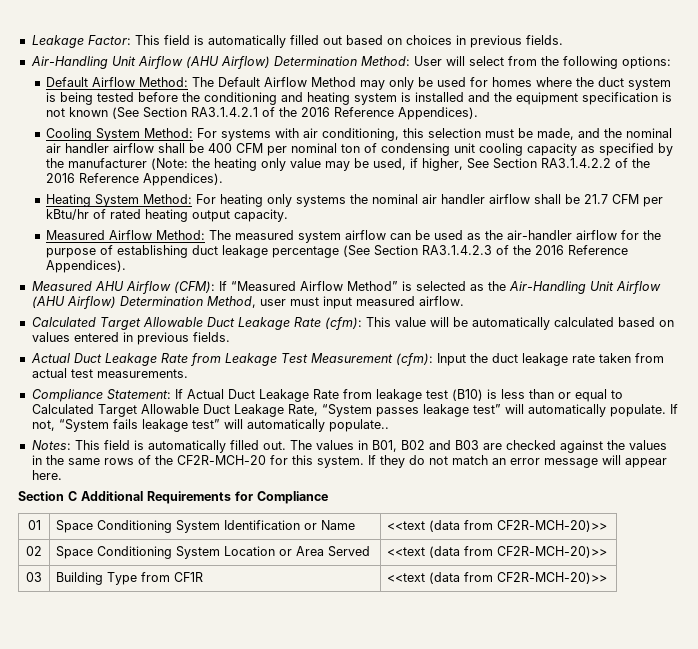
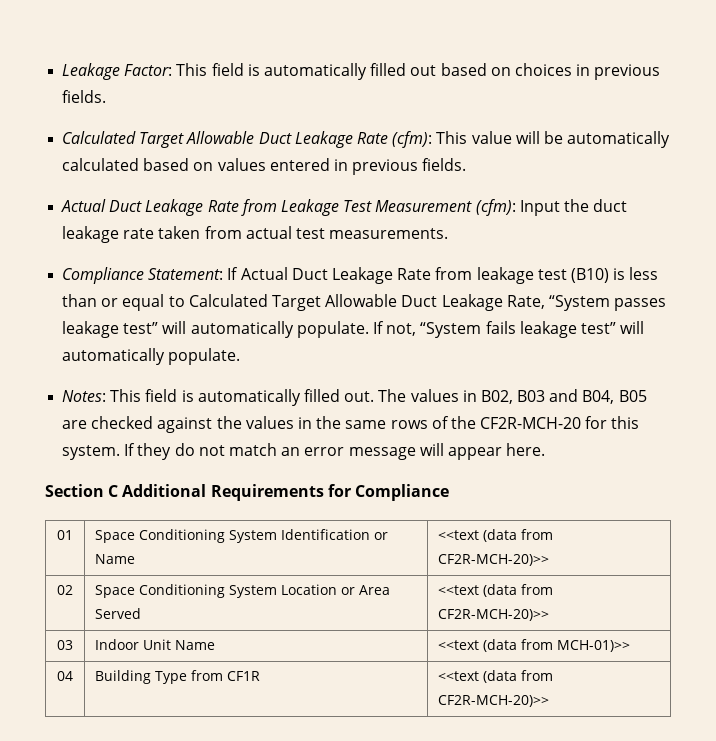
- Air-Handling Unit Airflow (AHU Airflow) Determination Method: User will select from the following options:
- Default Airflow Method: The Default Airflow Method may only be used for homes where the duct system is being tested before the conditioning and heating system is installed and the equipment specification is not known (See Section RA3.1.4.2.1 of the 2016 Reference Appendices).
- Cooling System Method: For systems with air conditioning, this selection must be made, and the nominal air handler airflow shall be 400 CFM per nominal ton of condensing unit cooling capacity as specified by the manufacturer (Note: the heating only value may be used, if higher, See Section RA3.1.4.2.2 of the 2016 Reference Appendices).
- Heating System Method: For heating only systems the nominal air handler airflow shall be 21.7 CFM per kBtu/hr of rated heating output capacity.
- Measured Airflow Method: The measured system airflow can be used as the air-handler airflow for the purpose of establishing duct leakage percentage (See Section RA3.1.4.2.3 of the 2016 Reference Appendices).
- Measured AHU Airflow (CFM): If “Measured Airflow Method” is selected as the Air-Handling Unit Airflow (AHU Airflow) Determination Method, user must input measured airflow.
- If not, “System fails leakage test” will automatically populate..
+ If not, “System fails leakage test” will automatically populate.
- The values in B01, B02 and B03 are checked against the values in the same rows of the CF2R-MCH-20 for this system.
+ The values in B02, B03 and B04, B05 are checked against the values in the same rows of the CF2R-MCH-20 for this system.
- 03 | Building Type from CF1R | <<text (data from CF2R-MCH-20)>>
+ 03 | Indoor Unit Name | <<text (data from MCH-01)>>
+ 04 | Building Type from CF1R | <<text (data from CF2R-MCH-20)>>

